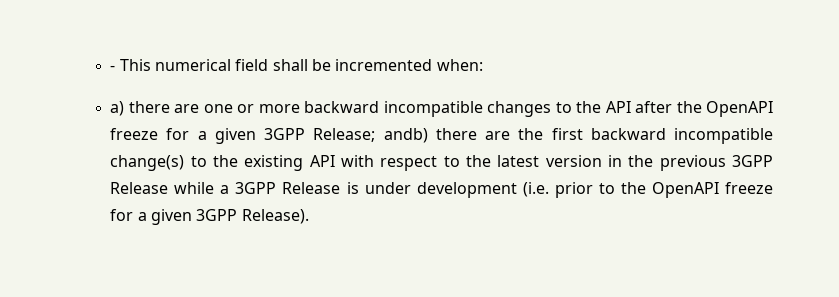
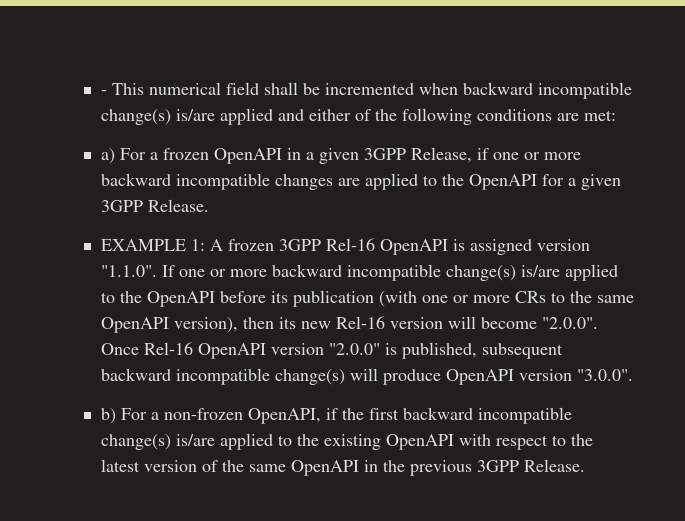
- - This numerical field shall be incremented when:
- a) there are one or more backward incompatible changes to the API after the OpenAPI freeze for a given 3GPP Release; andb) there are the first backward incompatible change(s) to the existing API with respect to the latest version in the previous 3GPP Release while a 3GPP Release is under development (i.e. prior to the OpenAPI freeze for a given 3GPP Release).
+ - This numerical field shall be incremented when backward incompatible change(s) is/are applied and either of the following conditions are met:
+ a) For a frozen OpenAPI in a given 3GPP Release, if one or more backward incompatible changes are applied to the OpenAPI for a given 3GPP Release.
+ EXAMPLE 1: A frozen 3GPP Rel-16 OpenAPI is assigned version "1.1.0". If one or more backward incompatible change(s) is/are applied to the OpenAPI before its publication (with one or more CRs to the same OpenAPI version), then its new Rel-16 version will become "2.0.0". Once Rel-16 OpenAPI version "2.0.0" is published, subsequent backward incompatible change(s) will produce OpenAPI version "3.0.0".
+ b) For a non-frozen OpenAPI, if the first backward incompatible change(s) is/are applied to the existing OpenAPI with respect to the latest version of the same OpenAPI in the previous 3GPP Release.

